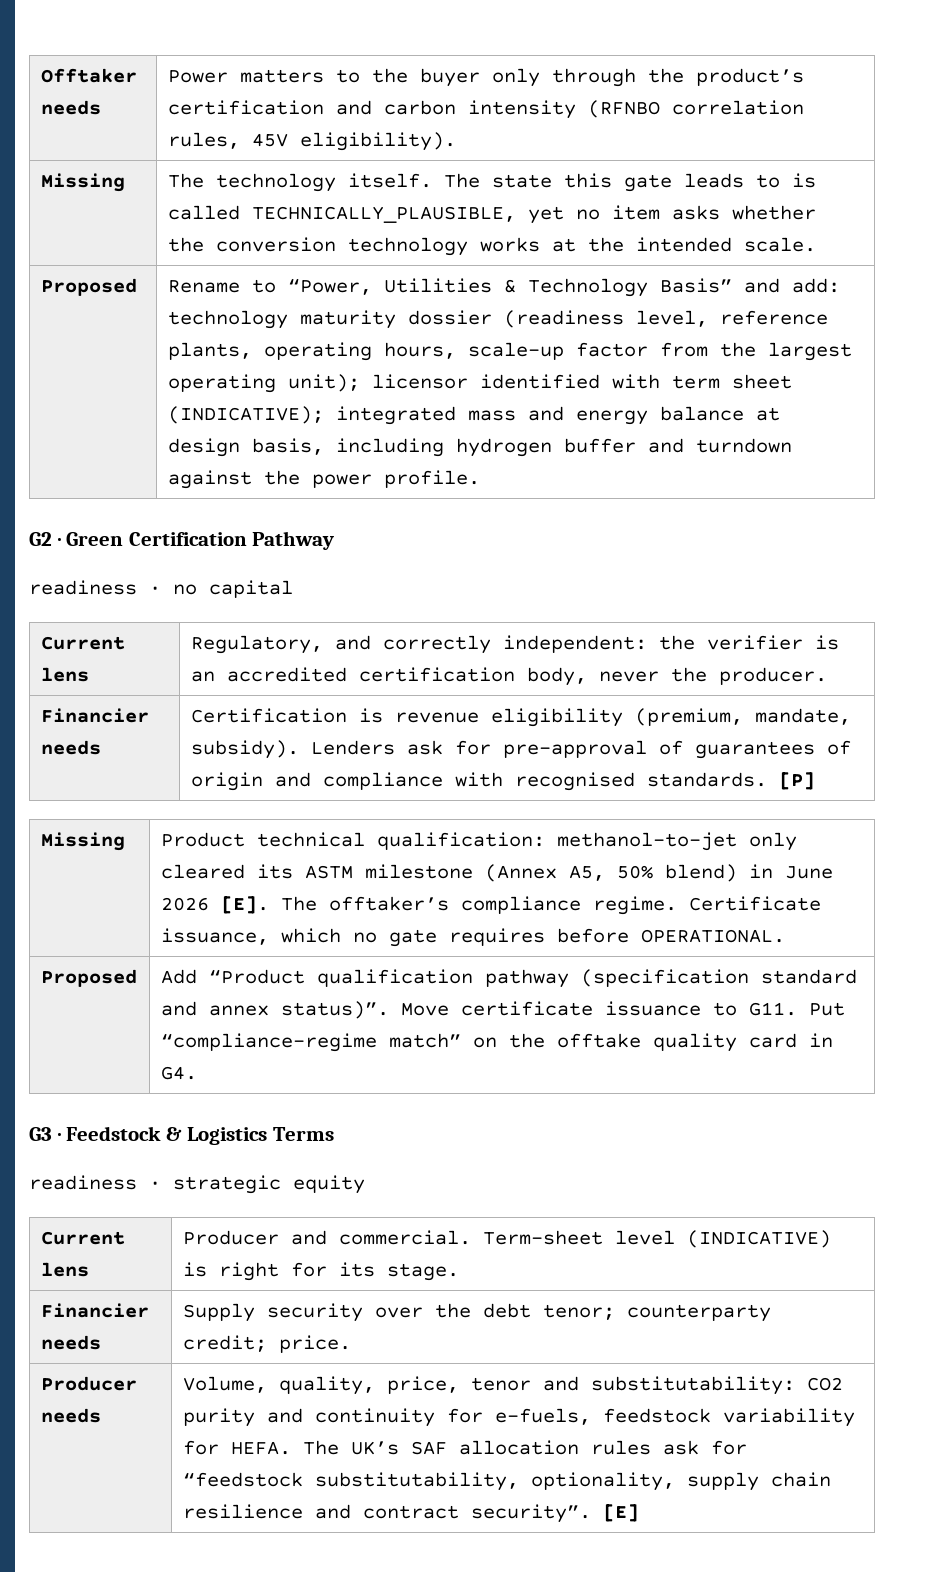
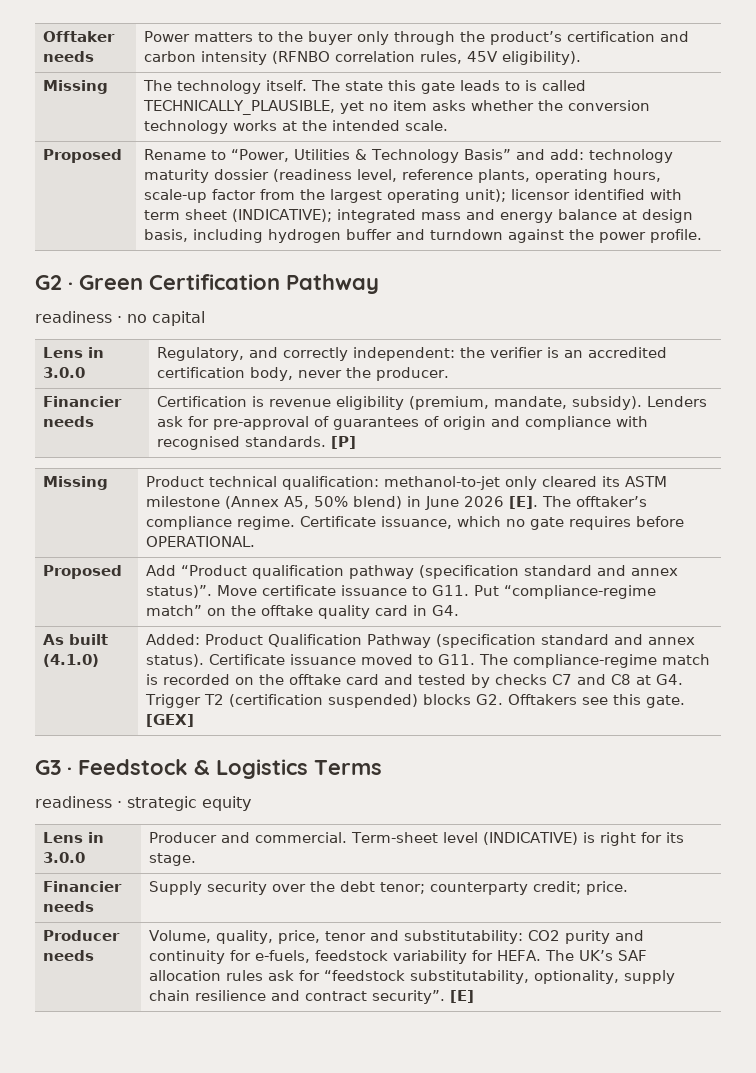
- Current lens | Regulatory, and correctly independent: the verifier is an accredited certification body, never the producer.
+ Lens in 3.0.0 | Regulatory, and correctly independent: the verifier is an accredited certification body, never the producer.
+ As built (4.1.0) | Added: Product Qualification Pathway (specification standard and annex status). Certificate issuance moved to G11. The compliance-regime match is recorded on the offtake card and tested by checks C7 and C8 at G4. Trigger T2 (certification suspended) blocks G2. Offtakers see this gate. [GEX]
- Current lens | Producer and commercial. Term-sheet level (INDICATIVE) is right for its stage.
+ Lens in 3.0.0 | Producer and commercial. Term-sheet level (INDICATIVE) is right for its stage.

